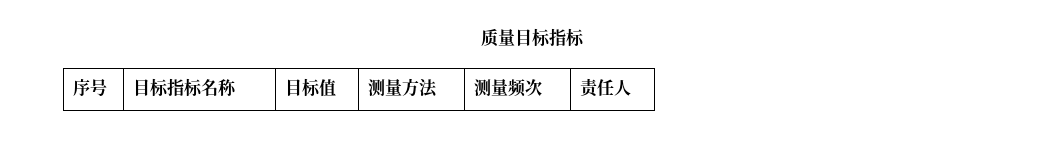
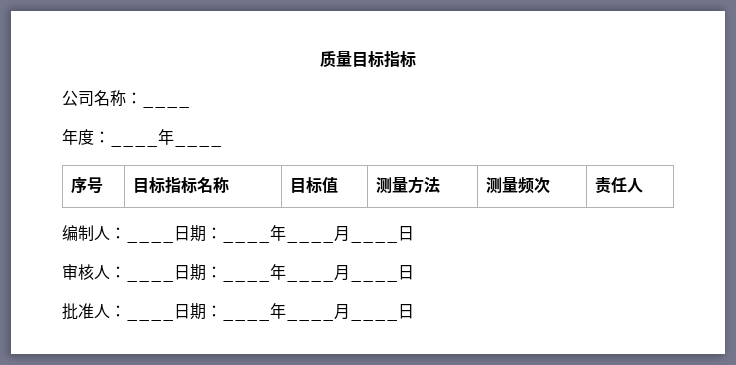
+ 公司名称：____
+ 年度：____年____
+ 编制人：____日期：____年____月____日
+ 审核人：____日期：____年____月____日
+ 批准人：____日期：____年____月____日

